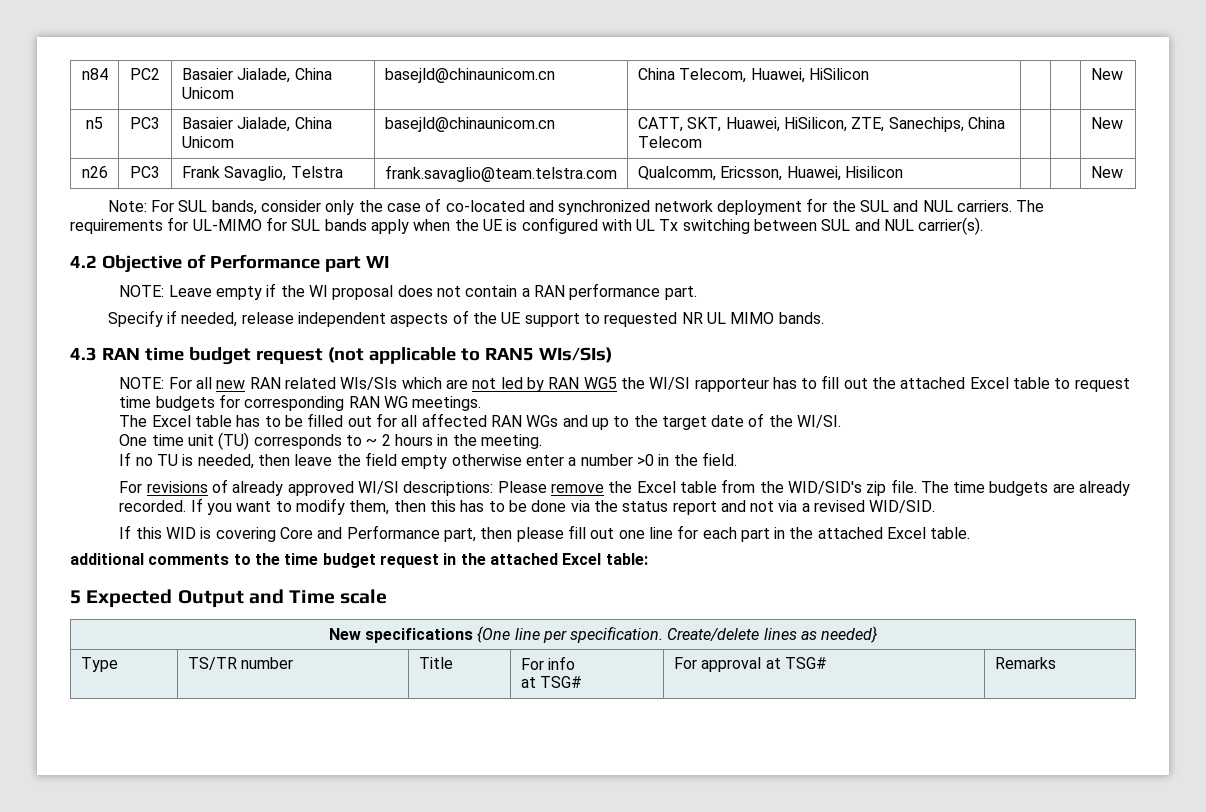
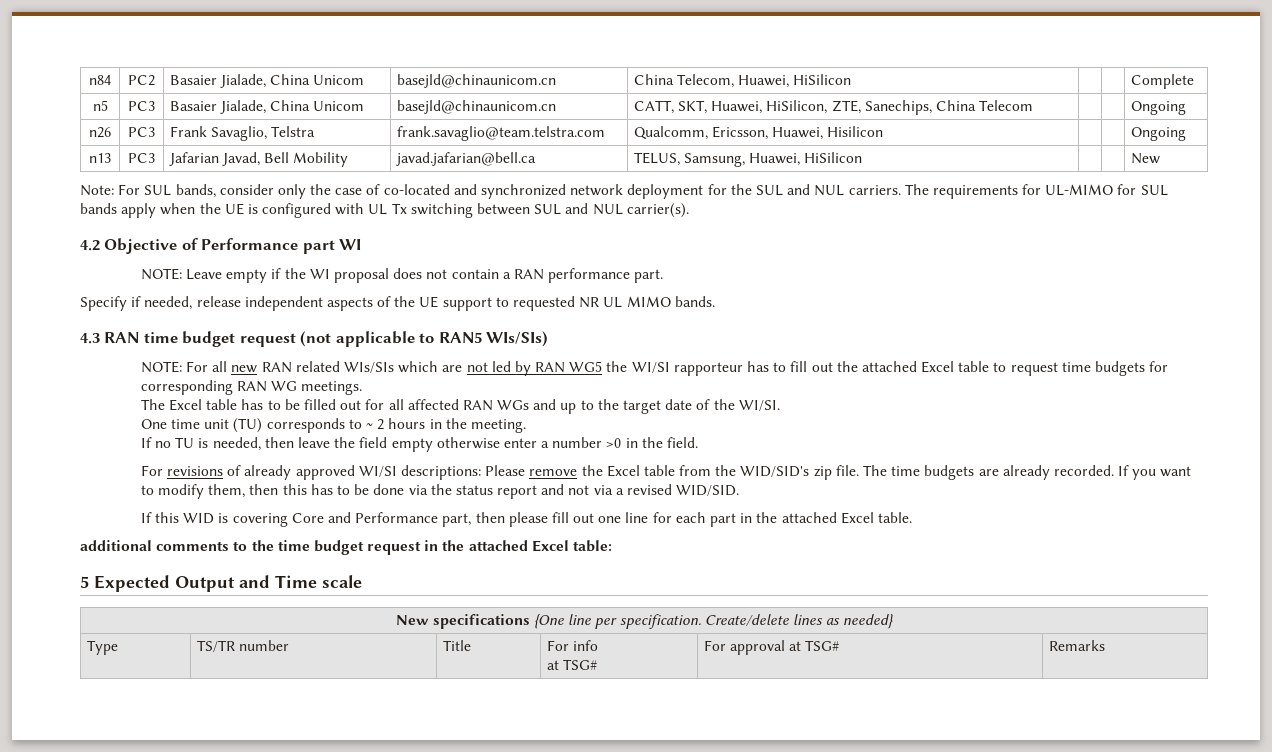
- n84 | PC2 | Basaier Jialade, China Unicom | basejld@chinaunicom.cn | China Telecom, Huawei, HiSilicon | | | New
+ n84 | PC2 | Basaier Jialade, China Unicom | basejld@chinaunicom.cn | China Telecom, Huawei, HiSilicon | | | Complete
- n5 | PC3 | Basaier Jialade, China Unicom | basejld@chinaunicom.cn | CATT, SKT, Huawei, HiSilicon, ZTE, Sanechips, China Telecom | | | New
+ n5 | PC3 | Basaier Jialade, China Unicom | basejld@chinaunicom.cn | CATT, SKT, Huawei, HiSilicon, ZTE, Sanechips, China Telecom | | | Ongoing
- n26 | PC3 | Frank Savaglio, Telstra | frank.savaglio@team.telstra.com | Qualcomm, Ericsson, Huawei, Hisilicon | | | New
+ n26 | PC3 | Frank Savaglio, Telstra | frank.savaglio@team.telstra.com | Qualcomm, Ericsson, Huawei, Hisilicon | | | Ongoing
+ n13 | PC3 | Jafarian Javad, Bell Mobility | javad.jafarian@bell.ca | TELUS, Samsung, Huawei, HiSilicon | | | New

